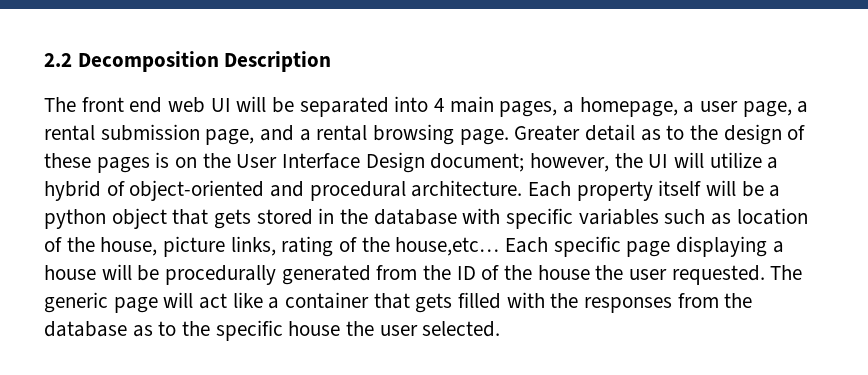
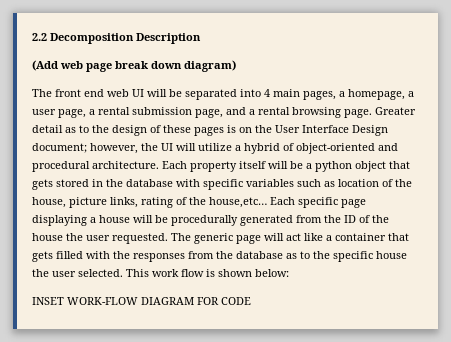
+ (Add web page break down diagram)
+ This work flow is shown below:
+ INSET WORK-FLOW DIAGRAM FOR CODE

